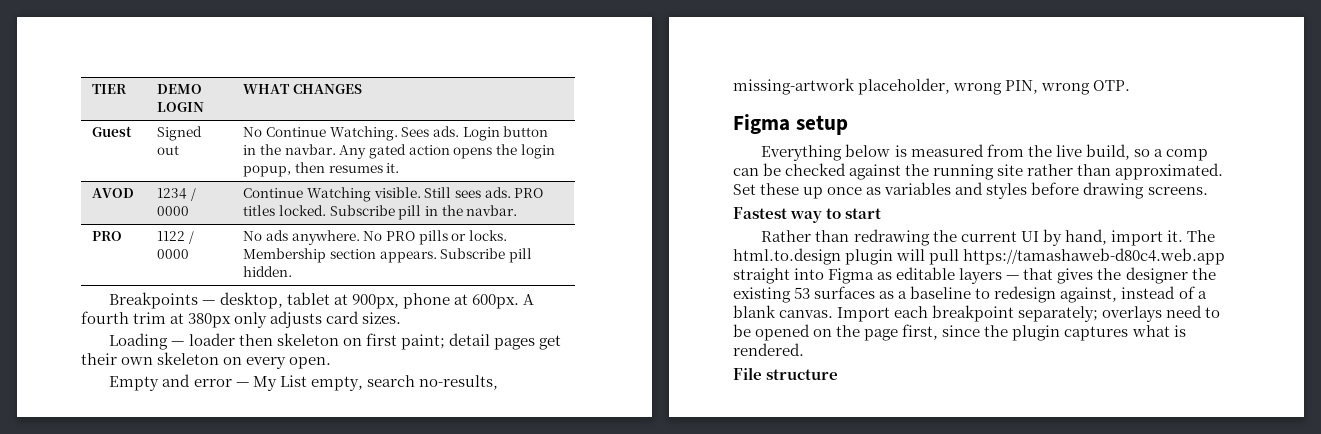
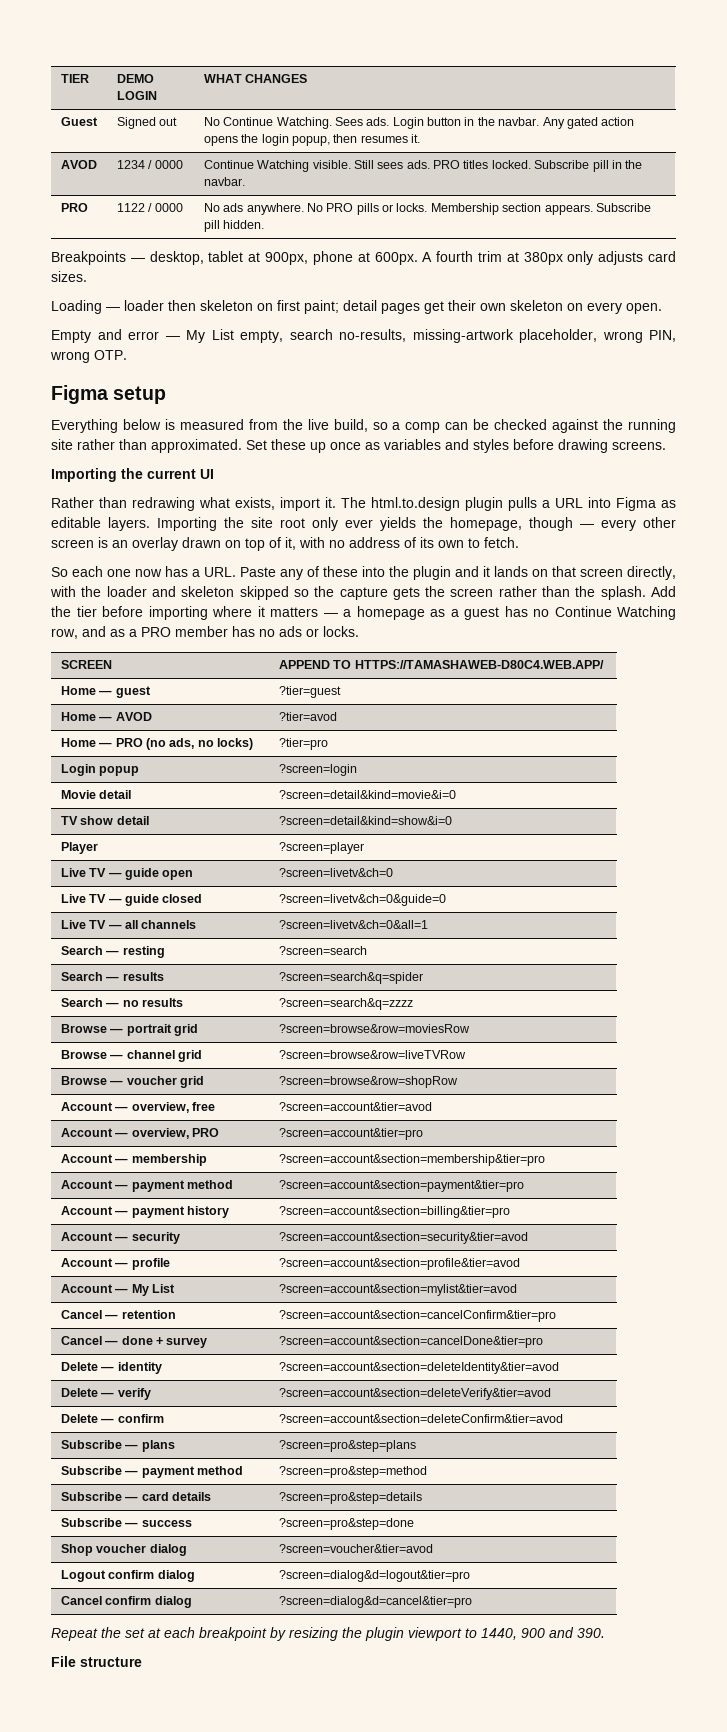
- Fastest way to start
+ Importing the current UI
- Rather than redrawing the current UI by hand, import it.
+ Rather than redrawing what exists, import it.
- The html.to.design plugin will pull https://tamashaweb-d80c4.web.app straight into Figma as editable layers — that gives the designer the existing 53 surfaces as a baseline to redesign against, instead of a blank canvas. Import each breakpoint separately; overlays need to be opened on the page first, since the plugin captures what is rendered.
+ The html.to.design plugin pulls a URL into Figma as editable layers. Importing the site root only ever yields the homepage, though — every other screen is an overlay drawn on top of it, with no address of its own to fetch.
+ So each one now has a URL. Paste any of these into the plugin and it lands on that screen directly, with the loader and skeleton skipped so the capture gets the screen rather than the splash. Add the tier before importing where it matters — a homepage as a guest has no Continue Watching row, and as a PRO member has no ads or locks.
+ SCREEN | APPEND TO HTTPS://TAMASHAWEB-D80C4.WEB.APP/
+ Home — guest | ?tier=guest
+ Home — AVOD | ?tier=avod
+ Home — PRO (no ads, no locks) | ?tier=pro
+ Login popup | ?screen=login
+ Movie detail | ?screen=detail&kind=movie&i=0
+ TV show detail | ?screen=detail&kind=show&i=0
+ Player | ?screen=player
+ Live TV — guide open | ?screen=livetv&ch=0
+ Live TV — guide closed | ?screen=livetv&ch=0&guide=0
+ Live TV — all channels | ?screen=livetv&ch=0&all=1
+ Search — resting | ?screen=search
+ Search — results | ?screen=search&q=spider
+ Search — no results | ?screen=search&q=zzzz
+ Browse — portrait grid | ?screen=browse&row=moviesRow
+ Browse — channel grid | ?screen=browse&row=liveTVRow
+ Browse — voucher grid | ?screen=browse&row=shopRow
+ Account — overview, free | ?screen=account&tier=avod
+ Account — overview, PRO | ?screen=account&tier=pro
+ Account — membership | ?screen=account&section=membership&tier=pro
+ Account — payment method | ?screen=account&section=payment&tier=pro
+ Account — payment history | ?screen=account&section=billing&tier=pro
+ Account — security | ?screen=account&section=security&tier=avod
+ Account — profile | ?screen=account&section=profile&tier=avod
+ Account — My List | ?screen=account&section=mylist&tier=avod
+ Cancel — retention | ?screen=account&section=cancelConfirm&tier=pro
+ Cancel — done + survey | ?screen=account&section=cancelDone&tier=pro
+ Delete — identity | ?screen=account&section=deleteIdentity&tier=avod
+ Delete — verify | ?screen=account&section=deleteVerify&tier=avod
+ Delete — confirm | ?screen=account&section=deleteConfirm&tier=avod
+ Subscribe — plans | ?screen=pro&step=plans
+ Subscribe — payment method | ?screen=pro&step=method
+ Subscribe — card details | ?screen=pro&step=details
+ Subscribe — success | ?screen=pro&step=done
+ Shop voucher dialog | ?screen=voucher&tier=avod
+ Logout confirm dialog | ?screen=dialog&d=logout&tier=pro
+ Cancel confirm dialog | ?screen=dialog&d=cancel&tier=pro
+ Repeat the set at each breakpoint by resizing the plugin viewport to 1440, 900 and 390.

